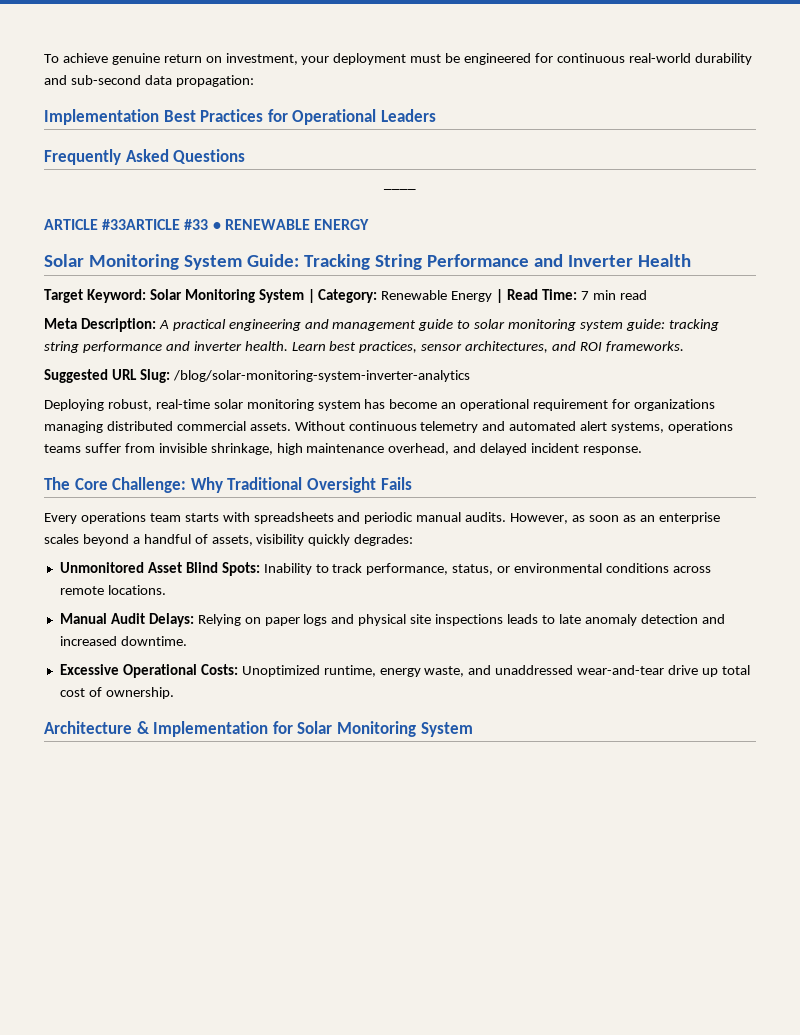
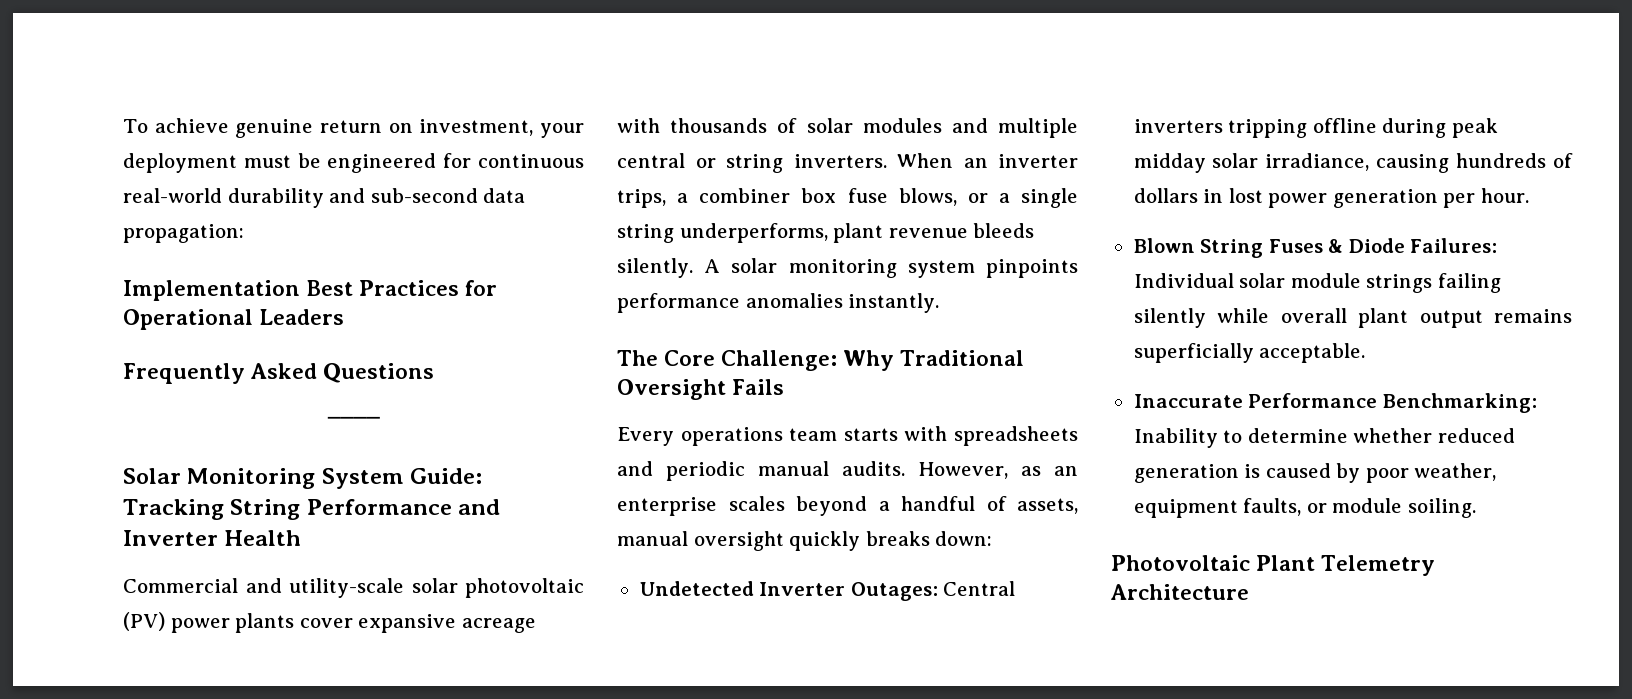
- ARTICLE #33ARTICLE #33 • RENEWABLE ENERGY
- Target Keyword: Solar Monitoring System | Category: Renewable Energy | Read Time: 7 min read
- Meta Description: A practical engineering and management guide to solar monitoring system guide: tracking string performance and inverter health. Learn best practices, sensor architectures, and ROI frameworks.
- Suggested URL Slug: /blog/solar-monitoring-system-inverter-analytics
- Deploying robust, real-time solar monitoring system has become an operational requirement for organizations managing distributed commercial assets. Without continuous telemetry and automated alert systems, operations teams suffer from invisible shrinkage, high maintenance overhead, and delayed incident response.
+ Commercial and utility-scale solar photovoltaic (PV) power plants cover expansive acreage with thousands of solar modules and multiple central or string inverters. When an inverter trips, a combiner box fuse blows, or a single string underperforms, plant revenue bleeds silently. A solar monitoring system pinpoints performance anomalies instantly.
- However, as soon as an enterprise scales beyond a handful of assets, visibility quickly degrades:
- Unmonitored Asset Blind Spots: Inability to track performance, status, or environmental conditions across remote locations.
- Manual Audit Delays: Relying on paper logs and physical site inspections leads to late anomaly detection and increased downtime.
- Excessive Operational Costs: Unoptimized runtime, energy waste, and unaddressed wear-and-tear drive up total cost of ownership.
- Architecture & Implementation for Solar Monitoring System
+ However, as an enterprise scales beyond a handful of assets, manual oversight quickly breaks down:
+ Undetected Inverter Outages: Central inverters tripping offline during peak midday solar irradiance, causing hundreds of dollars in lost power generation per hour.
+ Blown String Fuses & Diode Failures: Individual solar module strings failing silently while overall plant output remains superficially acceptable.
+ Inaccurate Performance Benchmarking: Inability to determine whether reduced generation is caused by poor weather, equipment faults, or module soiling.
+ Photovoltaic Plant Telemetry Architecture

